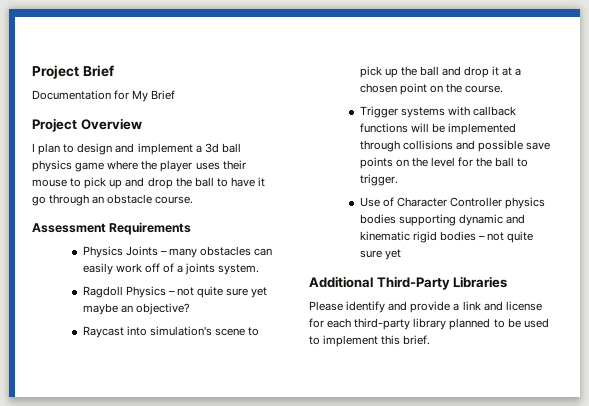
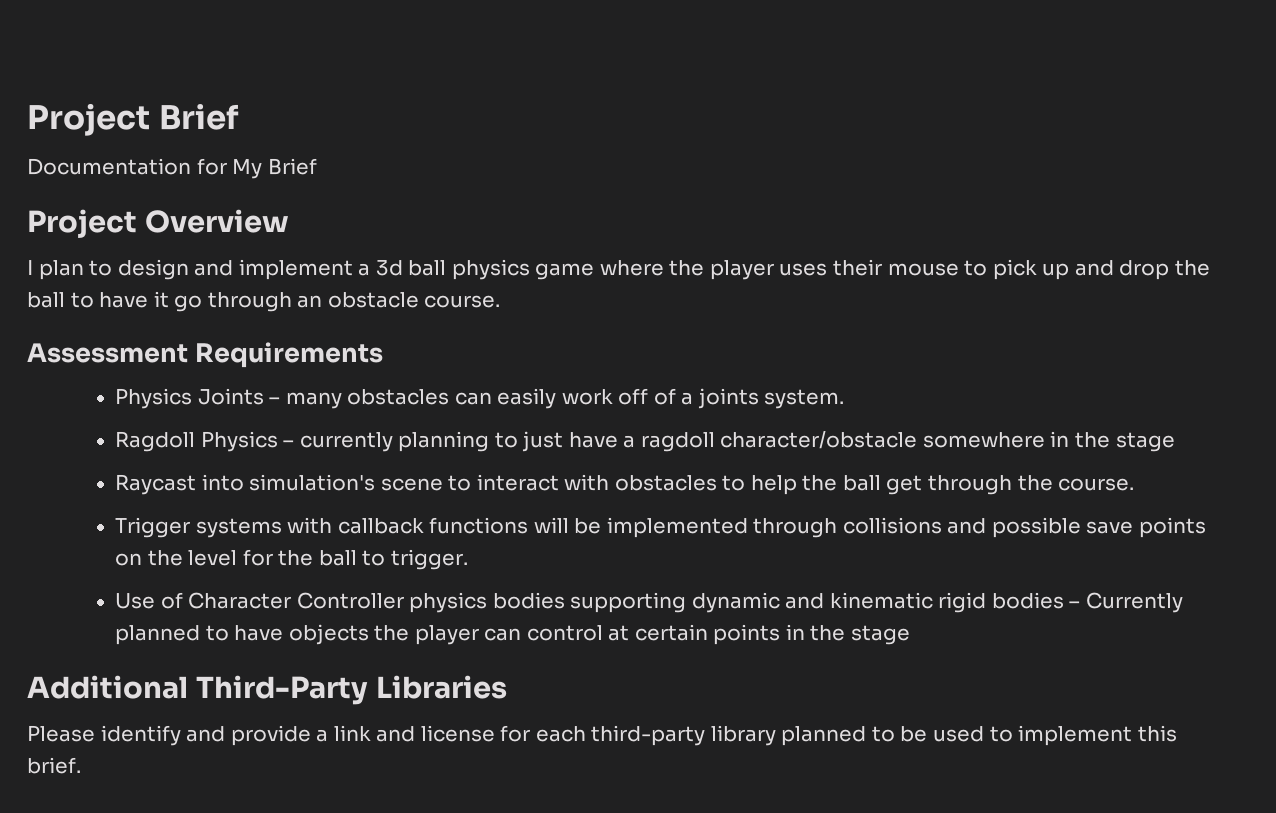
- Ragdoll Physics – not quite sure yet maybe an objective?
+ Ragdoll Physics – currently planning to just have a ragdoll character/obstacle somewhere in the stage
- Raycast into simulation's scene to pick up the ball and drop it at a chosen point on the course.
+ Raycast into simulation's scene to interact with obstacles to help the ball get through the course.
- Use of Character Controller physics bodies supporting dynamic and kinematic rigid bodies – not quite sure yet
+ Use of Character Controller physics bodies supporting dynamic and kinematic rigid bodies – Currently planned to have objects the player can control at certain points in the stage

